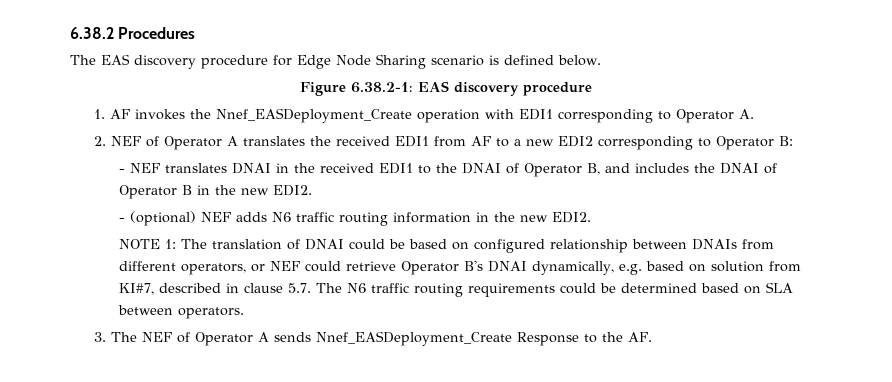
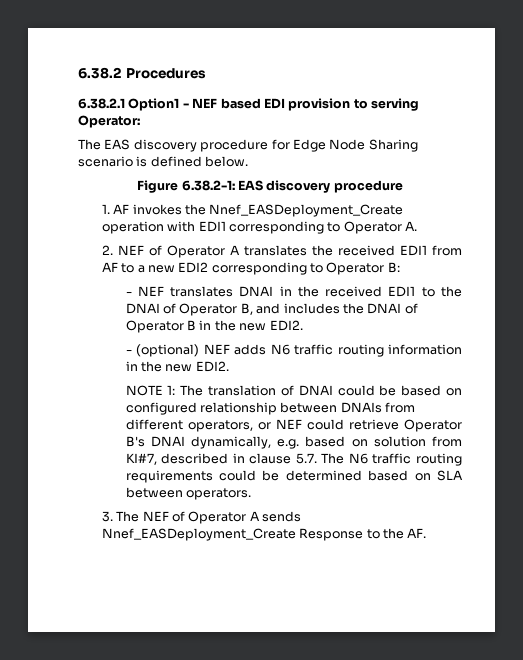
+ 6.38.2.1 Option1 - NEF based EDI provision to serving Operator:

